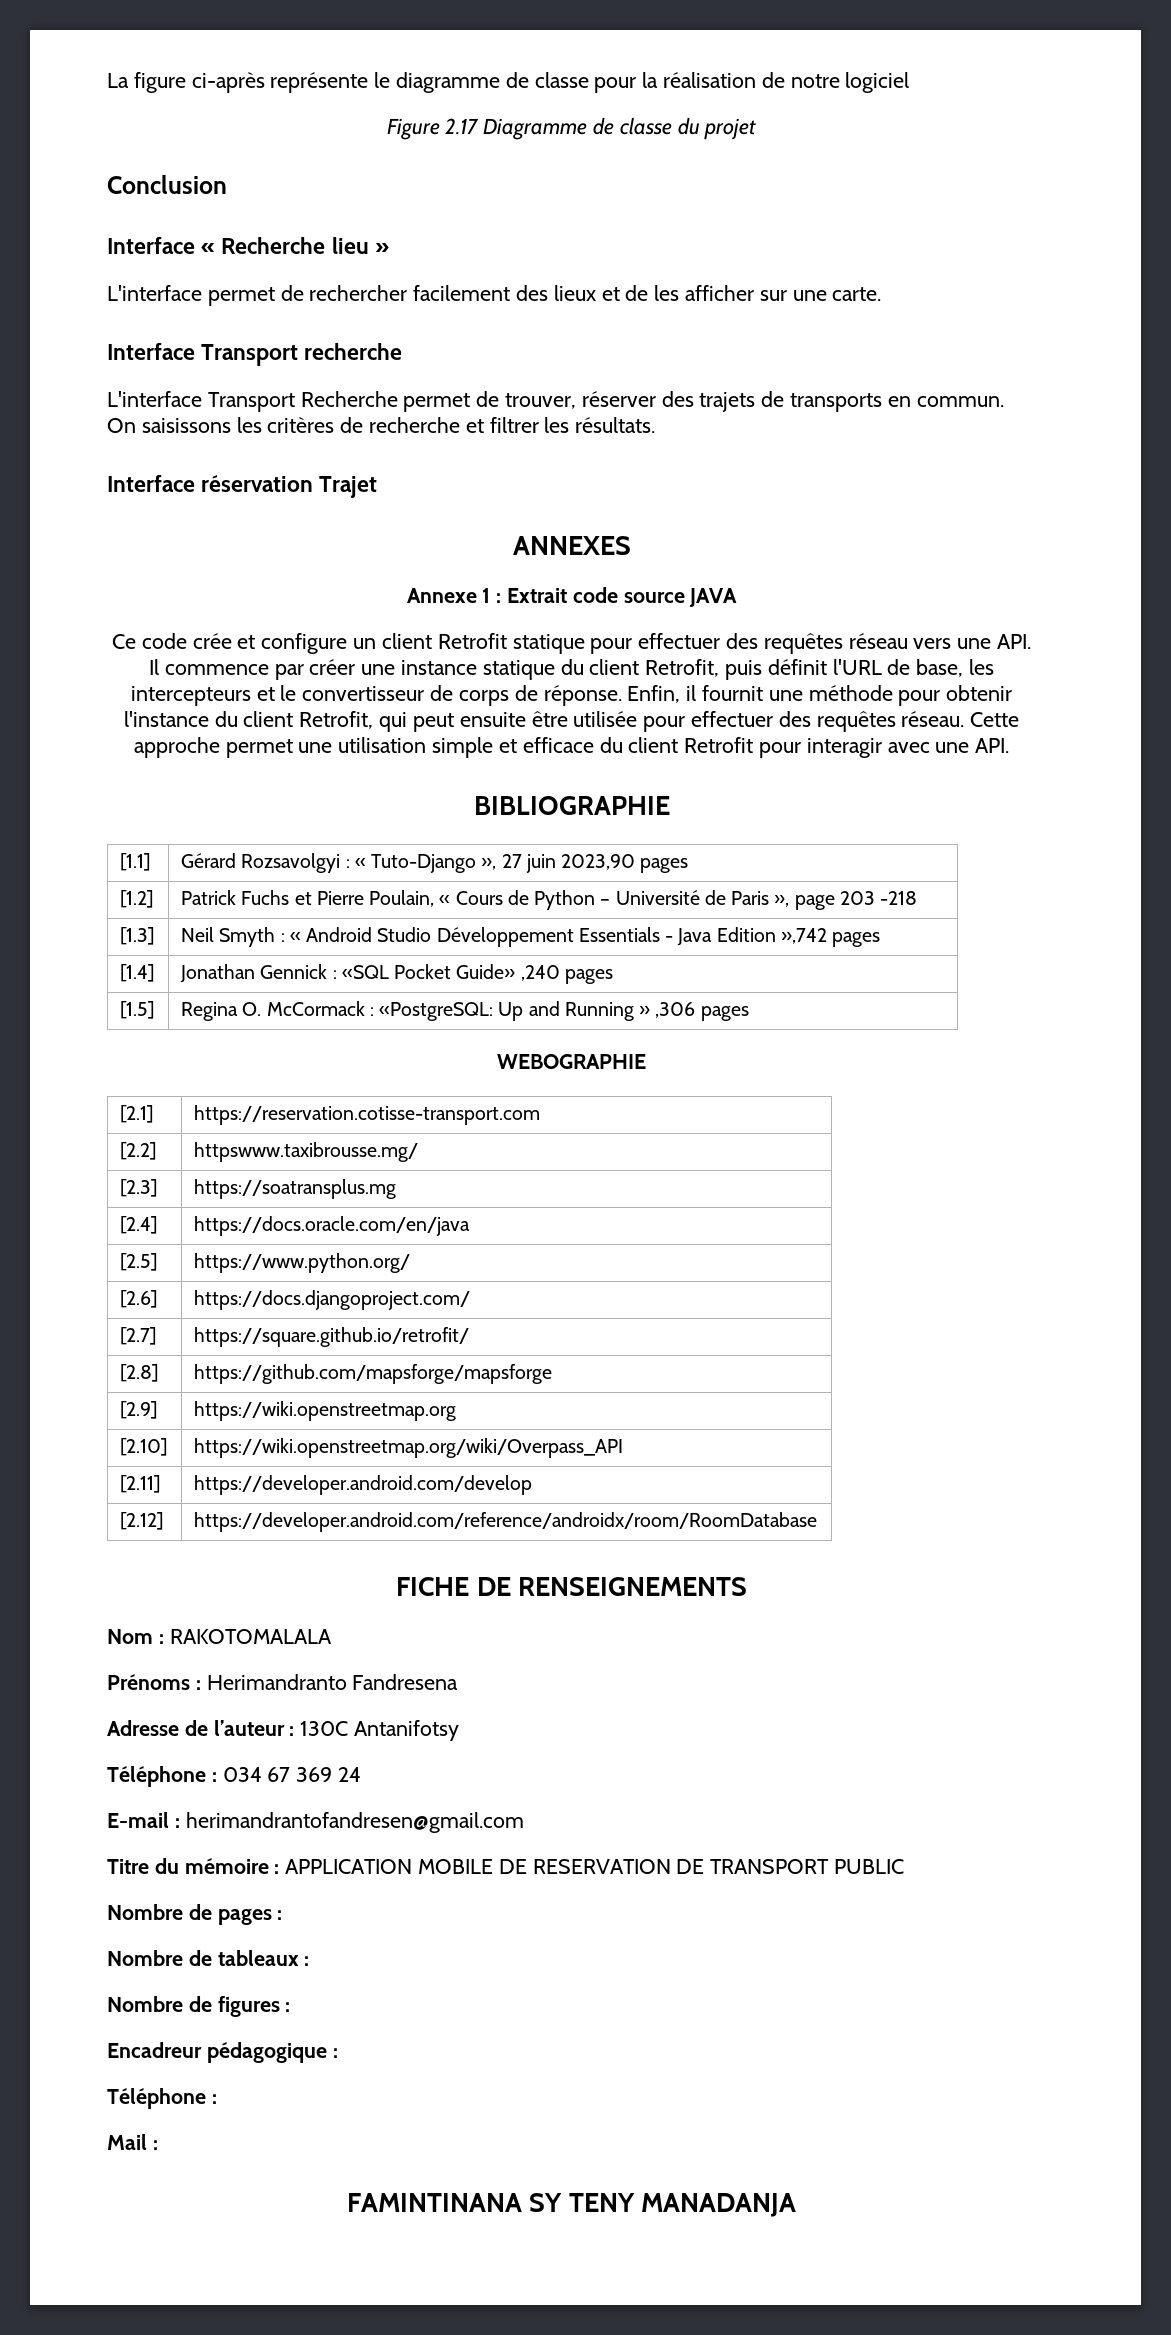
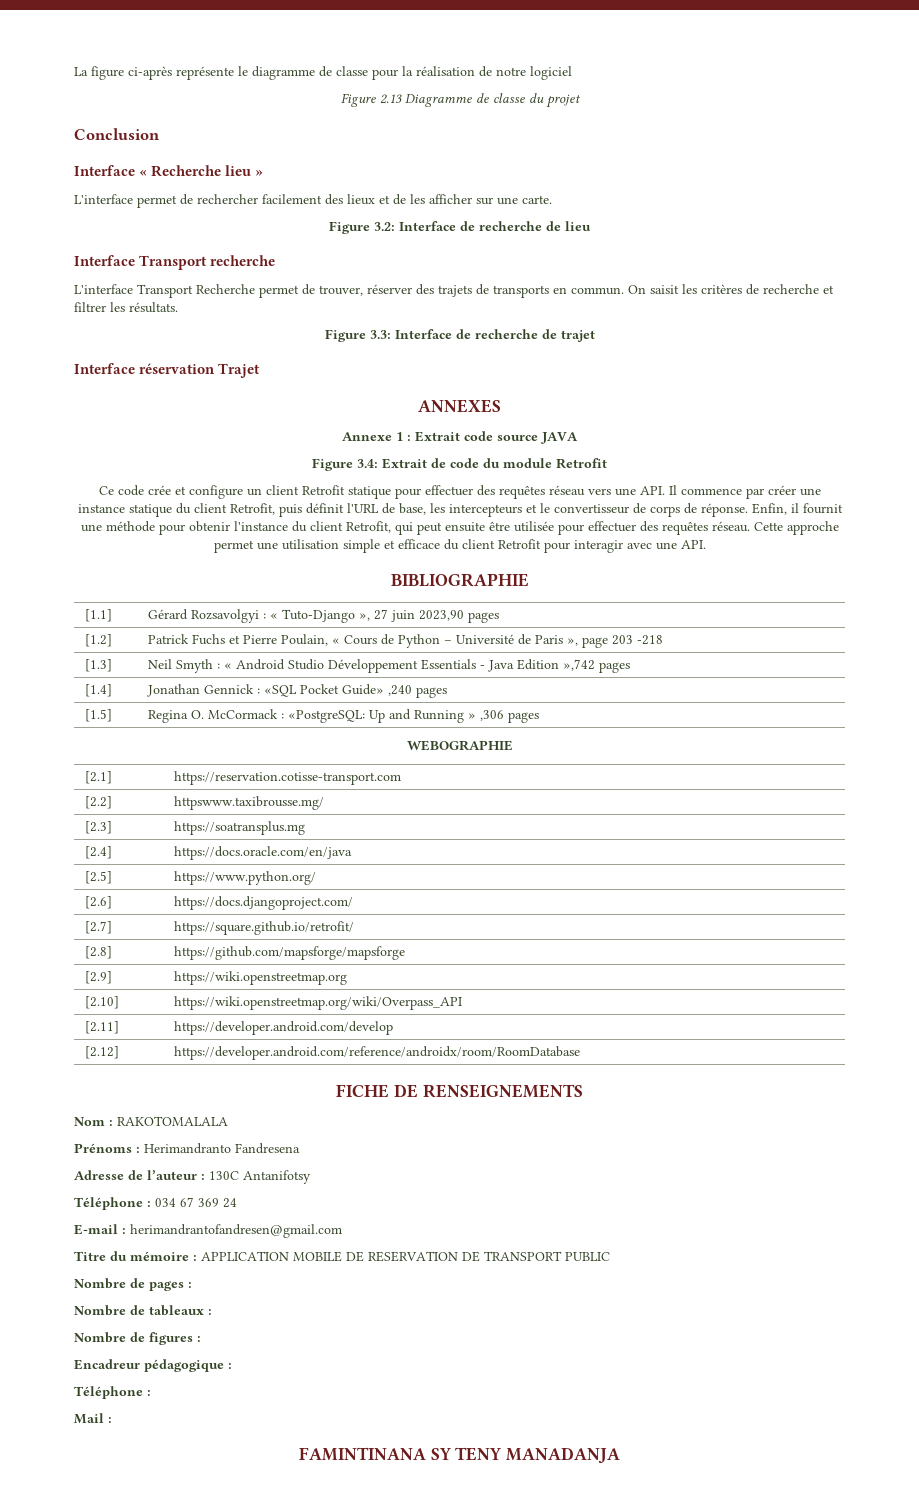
- Figure 2.17 Diagramme de classe du projet
+ Figure 2.13 Diagramme de classe du projet
+ Figure 3.2: Interface de recherche de lieu
- On saisissons les critères de recherche et filtrer les résultats.
+ On saisit les critères de recherche et filtrer les résultats.
+ Figure 3.3: Interface de recherche de trajet
+ Figure 3.4: Extrait de code du module Retrofit

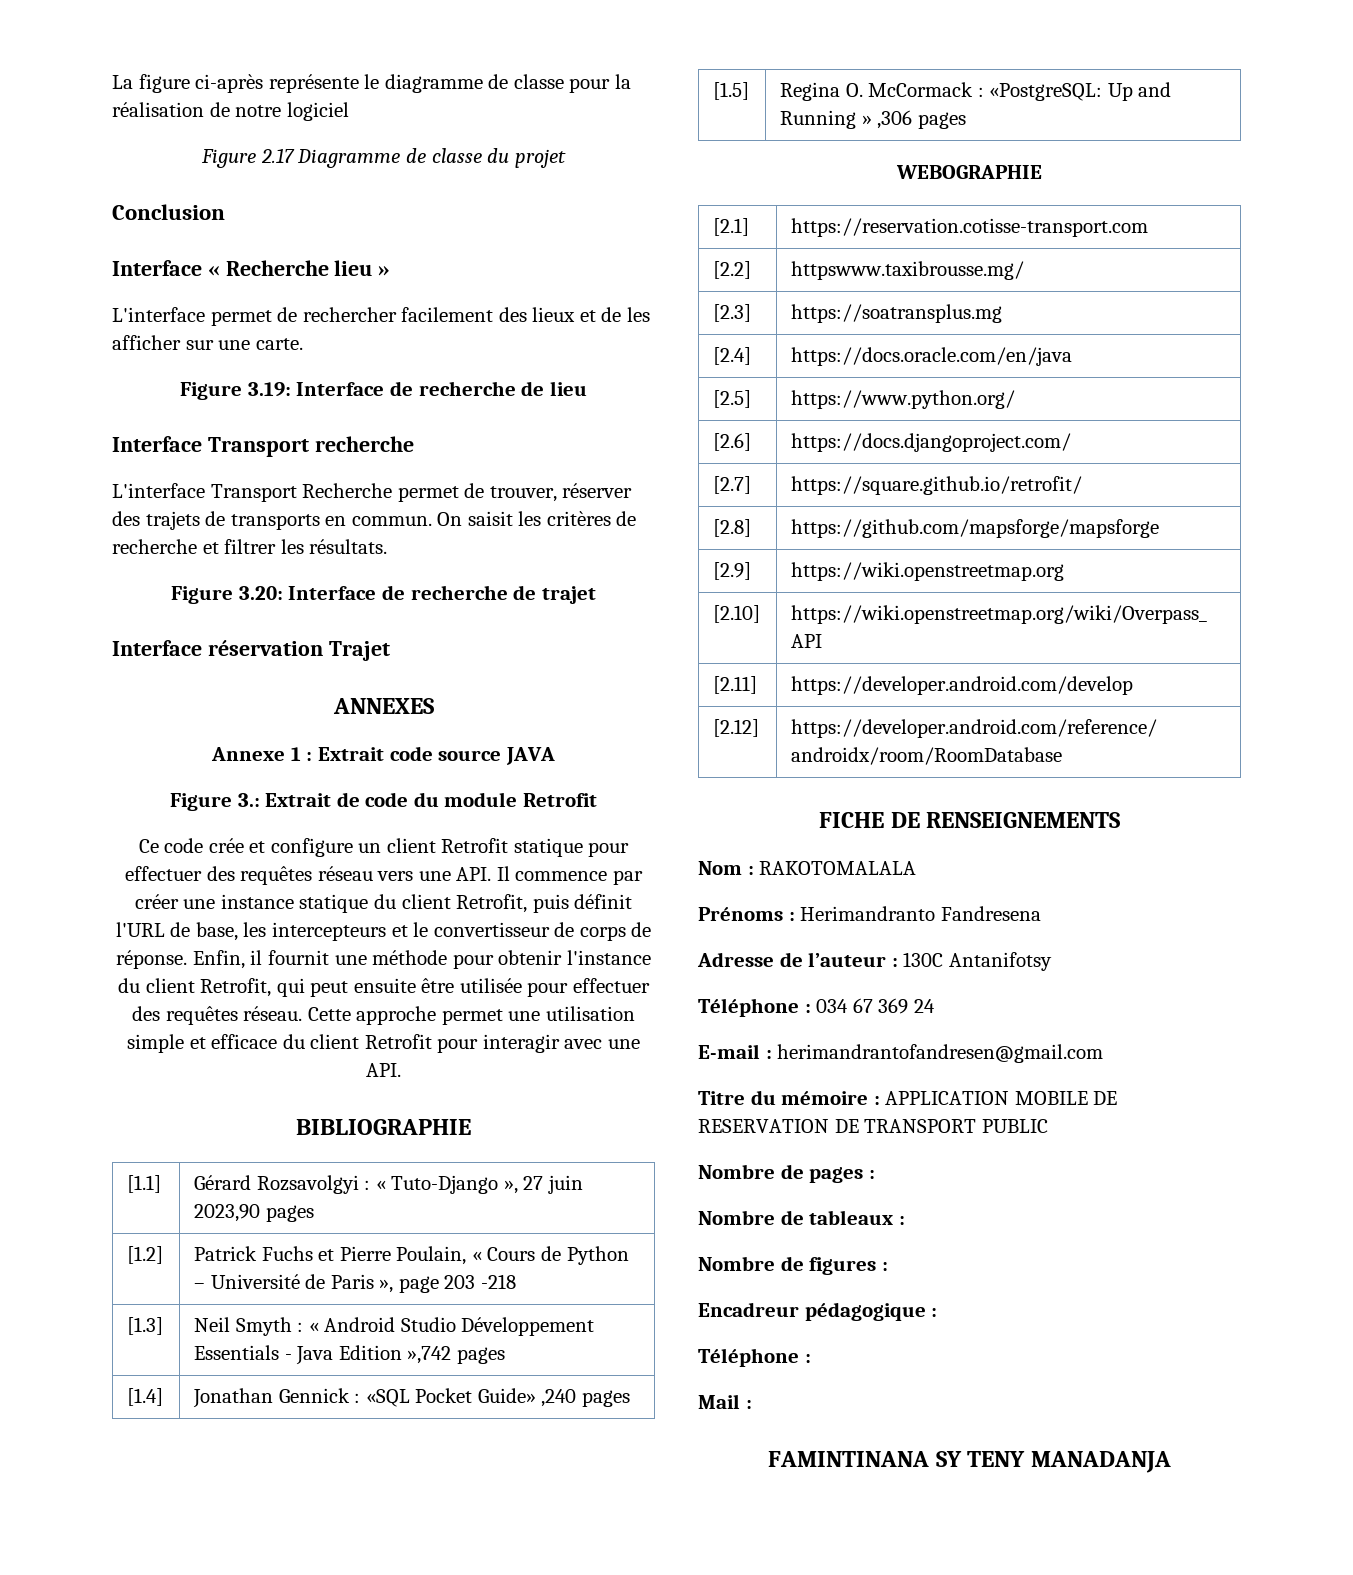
- Figure 2.13 Diagramme de classe du projet
+ Figure 2.17 Diagramme de classe du projet
- Figure 3.2: Interface de recherche de lieu
+ Figure 3.19: Interface de recherche de lieu
- Figure 3.3: Interface de recherche de trajet
+ Figure 3.20: Interface de recherche de trajet
- Figure 3.4: Extrait de code du module Retrofit
+ Figure 3.: Extrait de code du module Retrofit

